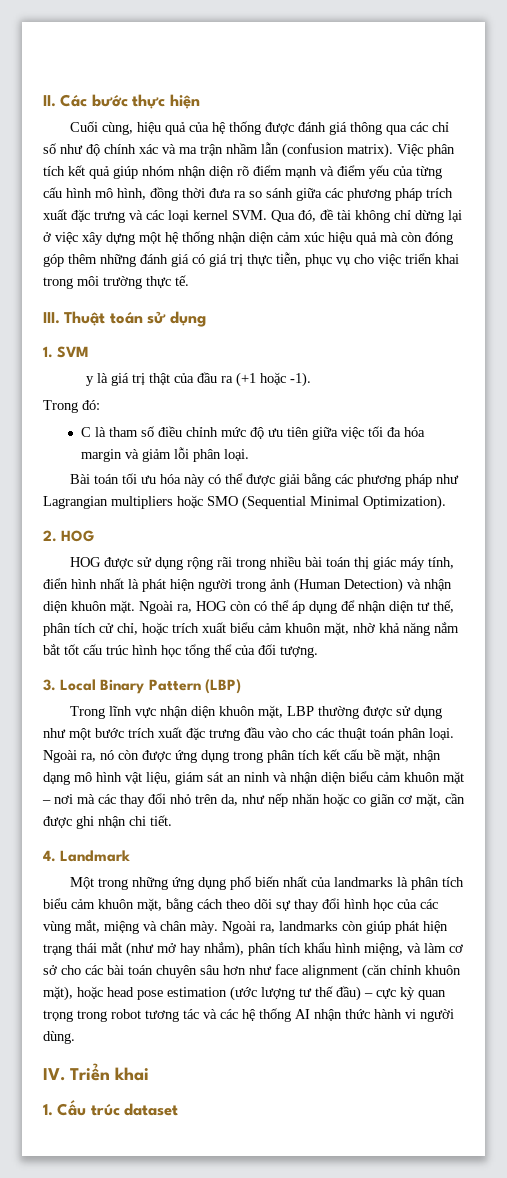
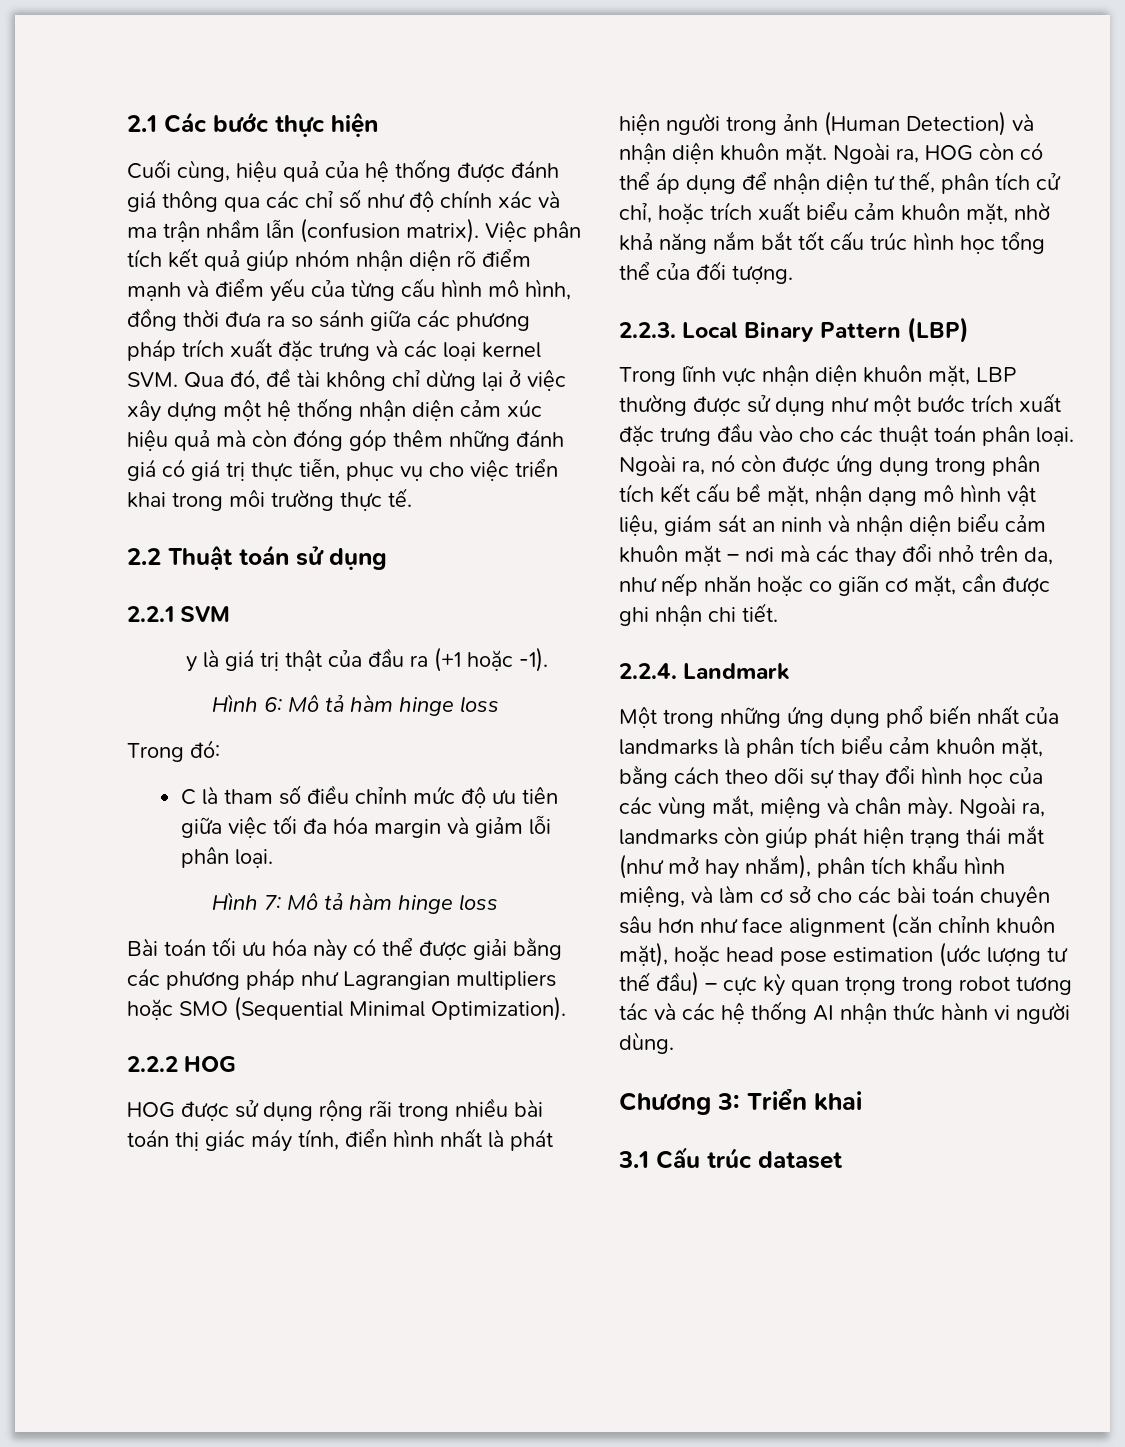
- II. Các bước thực hiện
+ 2.1 Các bước thực hiện
- III. Thuật toán sử dụng
+ 2.2 Thuật toán sử dụng
- 1. SVM
+ 2.2.1 SVM
+ Hình 6: Mô tả hàm hinge loss
+ Hình 7: Mô tả hàm hinge loss
- 2. HOG
+ 2.2.2 HOG
- 3. Local Binary Pattern (LBP)
+ 2.2.3. Local Binary Pattern (LBP)
- 4. Landmark
+ 2.2.4. Landmark
- IV. Triển khai
+ Chương 3: Triển khai
- 1. Cấu trúc dataset
+ 3.1 Cấu trúc dataset

